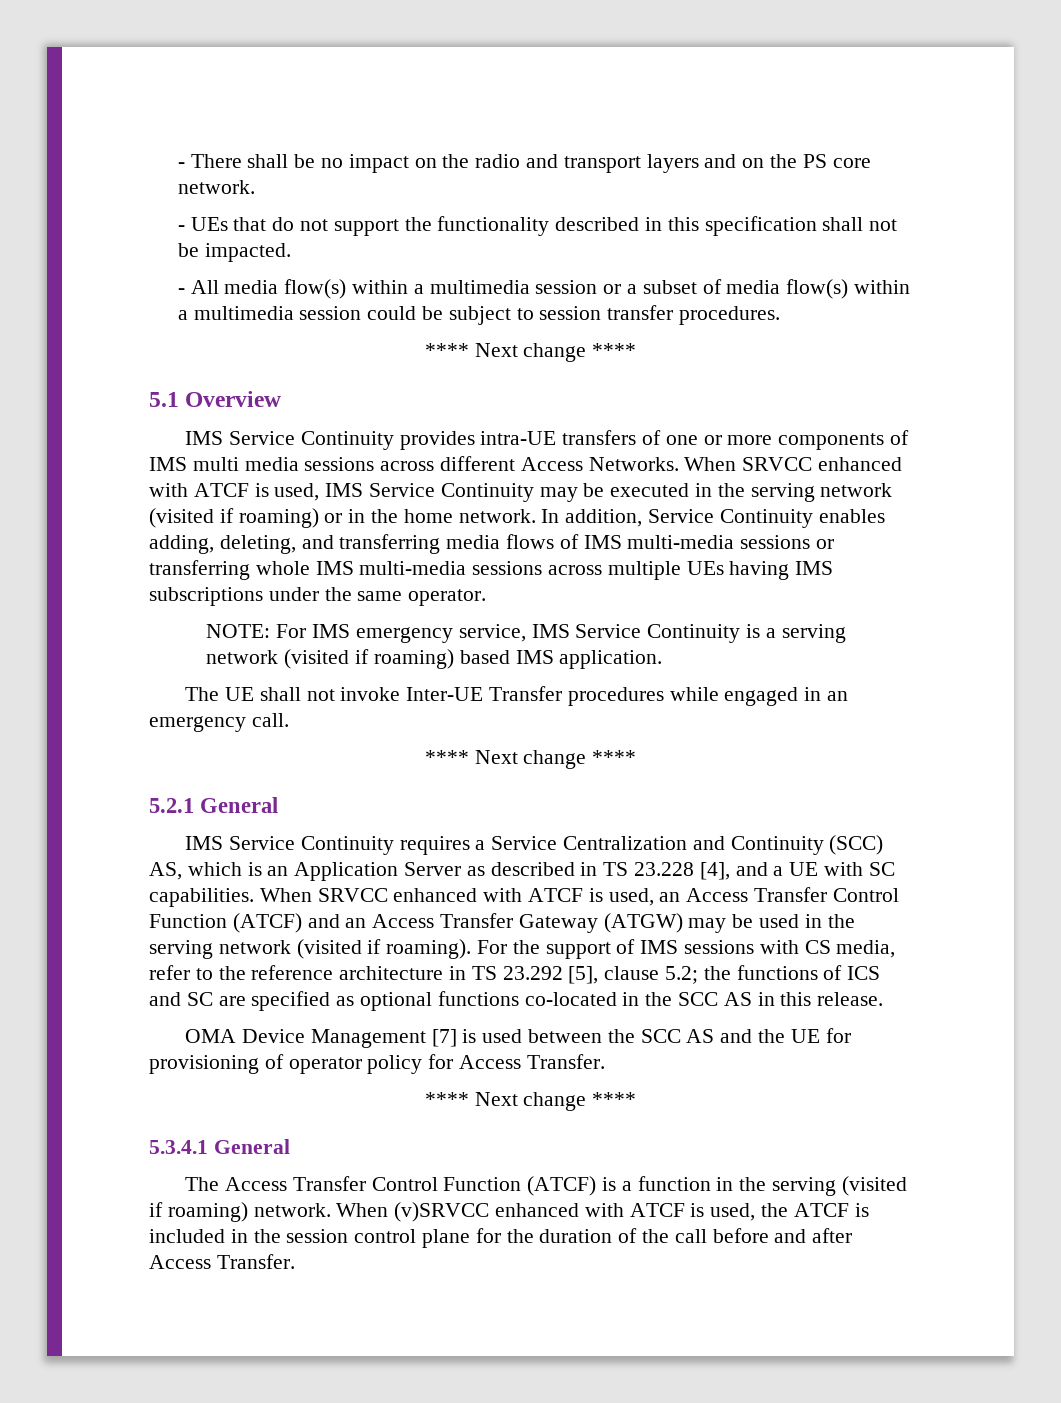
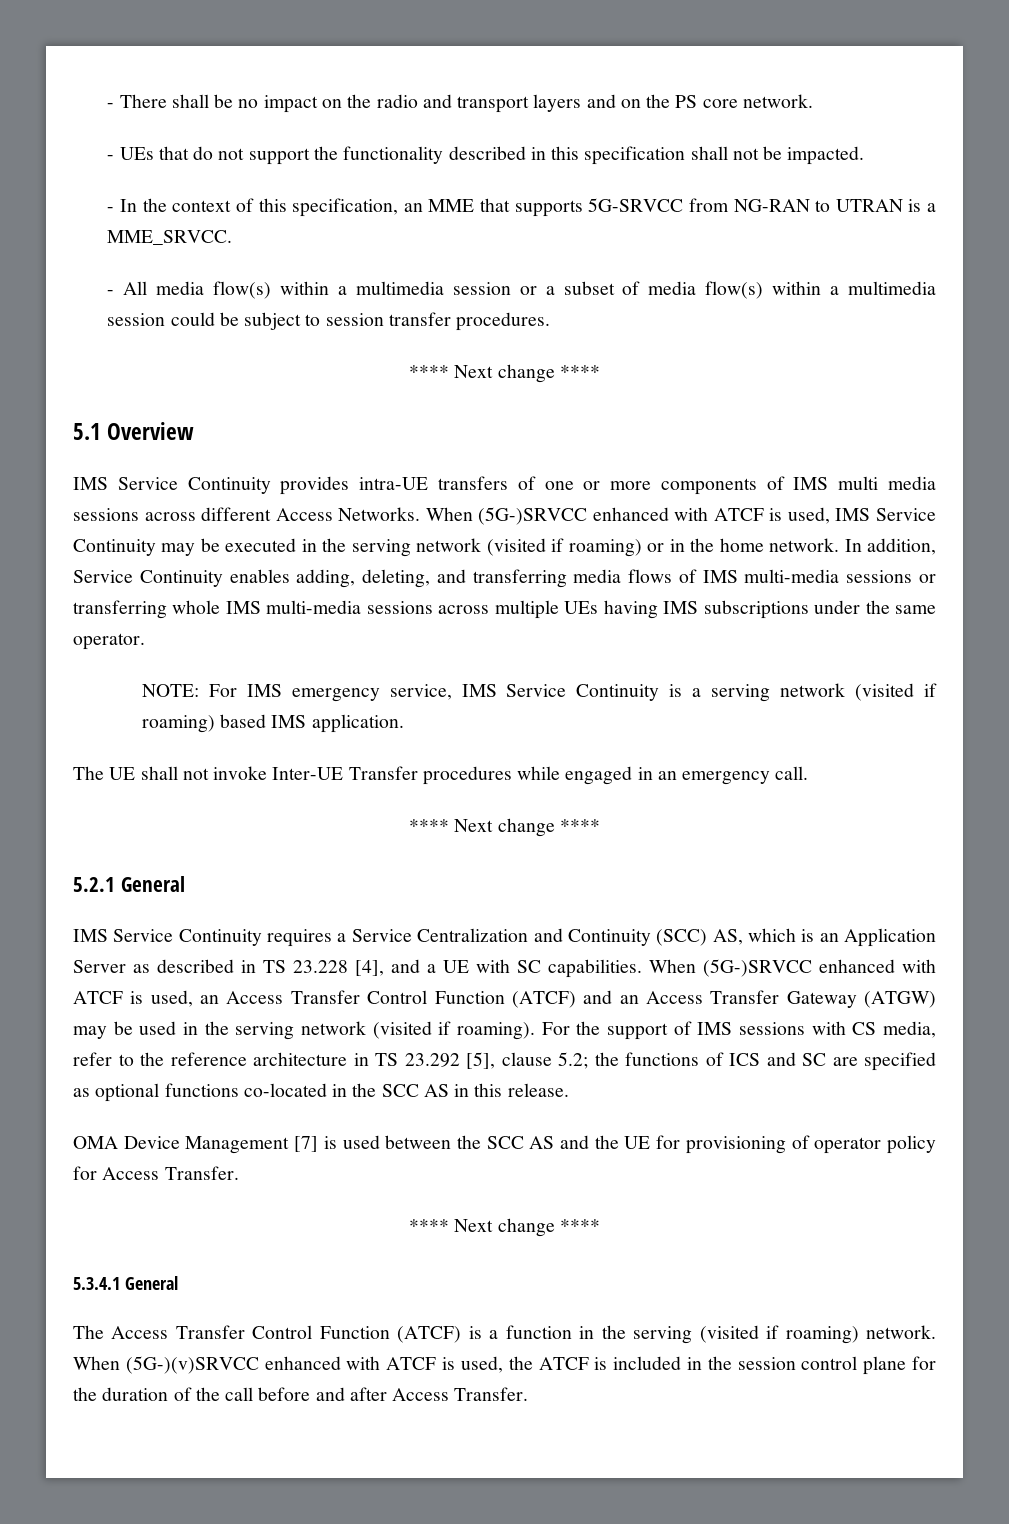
+ - In the context of this specification, an MME that supports 5G-SRVCC from NG-RAN to UTRAN is a MME_SRVCC.
- When SRVCC enhanced with ATCF is used, IMS Service Continuity may be executed in the serving network (visited if roaming) or in the home network.
+ When (5G-)SRVCC enhanced with ATCF is used, IMS Service Continuity may be executed in the serving network (visited if roaming) or in the home network.
- When SRVCC enhanced with ATCF is used, an Access Transfer Control Function (ATCF) and an Access Transfer Gateway (ATGW) may be used in the serving network (visited if roaming).
+ When (5G-)SRVCC enhanced with ATCF is used, an Access Transfer Control Function (ATCF) and an Access Transfer Gateway (ATGW) may be used in the serving network (visited if roaming).
- When (v)SRVCC enhanced with ATCF is used, the ATCF is included in the session control plane for the duration of the call before and after Access Transfer.
+ When (5G-)(v)SRVCC enhanced with ATCF is used, the ATCF is included in the session control plane for the duration of the call before and after Access Transfer.

